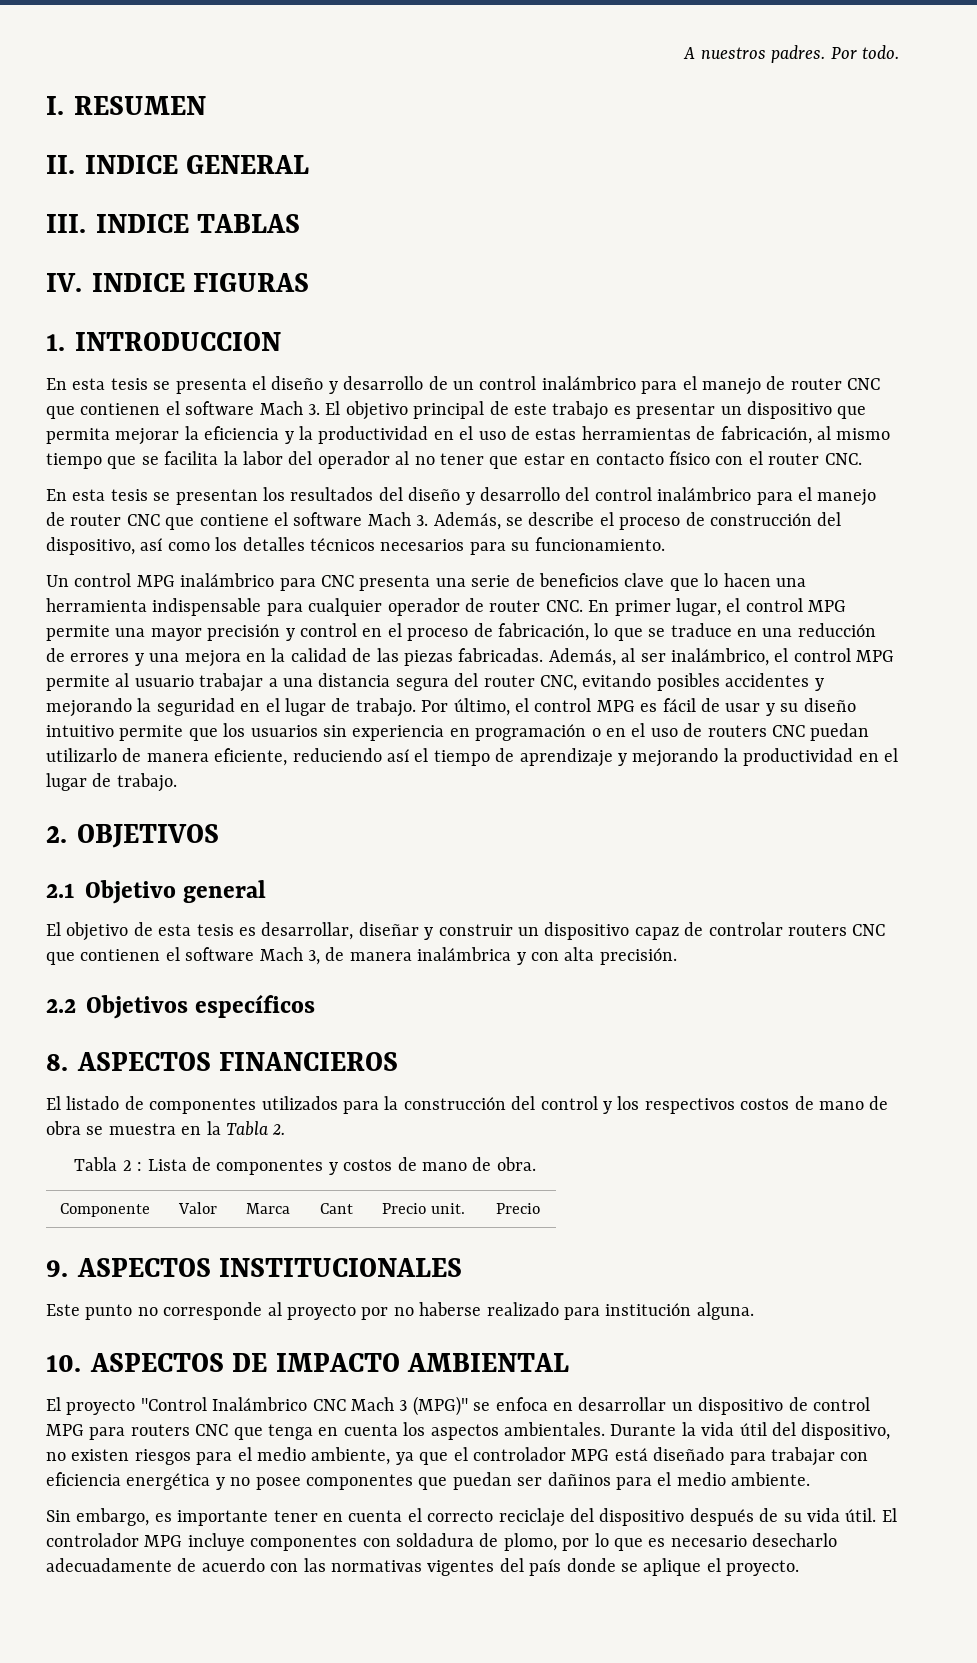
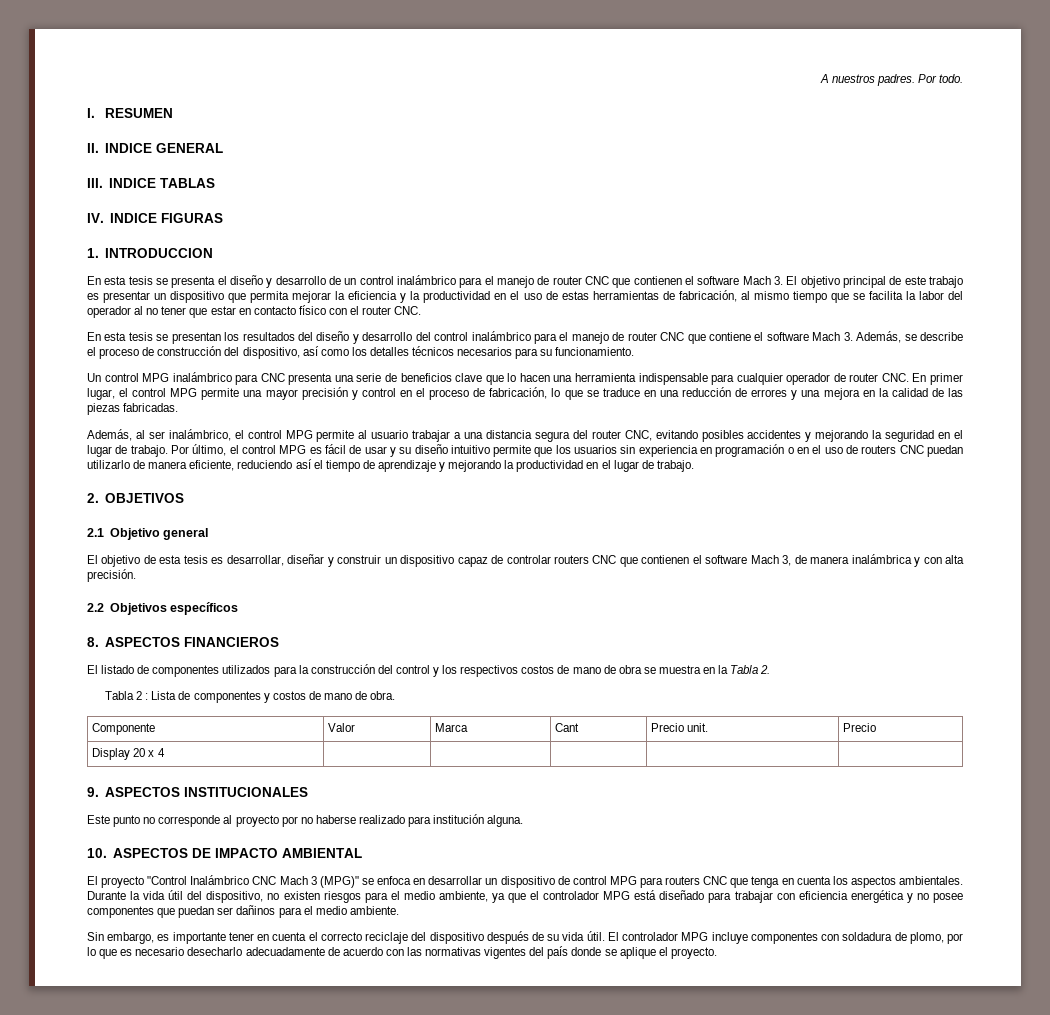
- Un control MPG inalámbrico para CNC presenta una serie de beneficios clave que lo hacen una herramienta indispensable para cualquier operador de router CNC. En primer lugar, el control MPG permite una mayor precisión y control en el proceso de fabricación, lo que se traduce en una reducción de errores y una mejora en la calidad de las piezas fabricadas. Además, al ser inalámbrico, el control MPG permite al usuario trabajar a una distancia segura del router CNC, evitando posibles accidentes y mejorando la seguridad en el lugar de trabajo.
+ Un control MPG inalámbrico para CNC presenta una serie de beneficios clave que lo hacen una herramienta indispensable para cualquier operador de router CNC. En primer lugar, el control MPG permite una mayor precisión y control en el proceso de fabricación, lo que se traduce en una reducción de errores y una mejora en la calidad de las piezas fabricadas.
+ Además, al ser inalámbrico, el control MPG permite al usuario trabajar a una distancia segura del router CNC, evitando posibles accidentes y mejorando la seguridad en el lugar de trabajo.
+ Display 20 x 4 | | | | |

